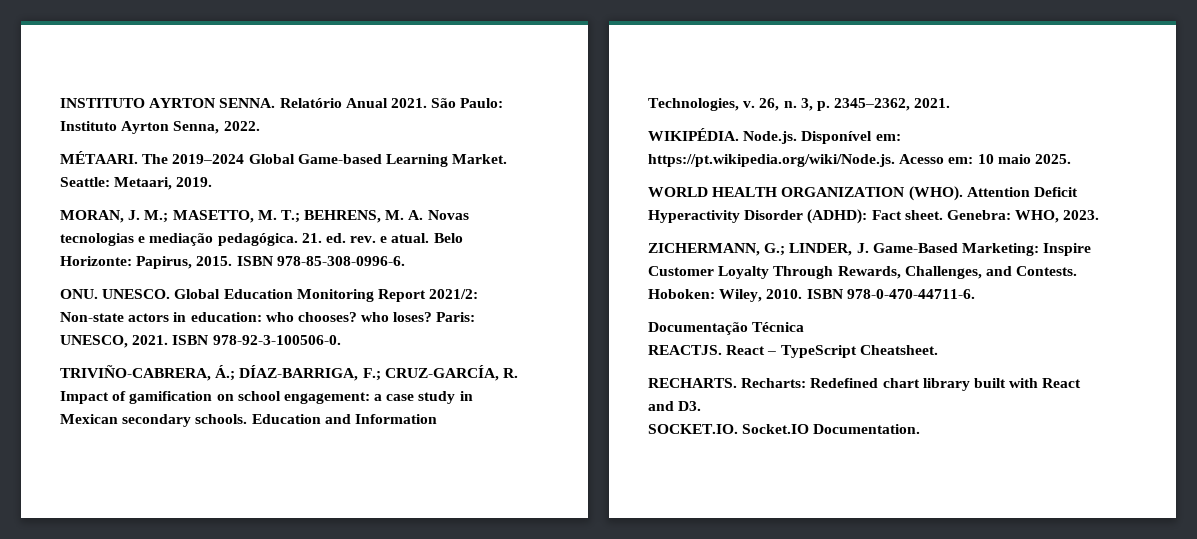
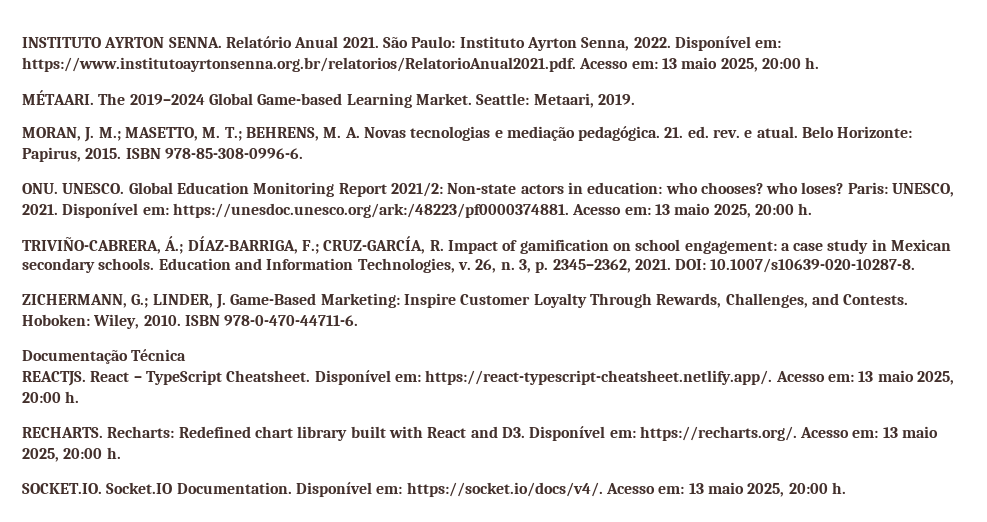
+ Disponível em: https://www.institutoayrtonsenna.org.br/relatorios/RelatorioAnual2021.pdf. Acesso em: 13 maio 2025, 20:00 h.
- ISBN 978-92-3-100506-0.
+ Disponível em: https://unesdoc.unesco.org/ark:/48223/pf0000374881. Acesso em: 13 maio 2025, 20:00 h.
- 3, p. 2345–2362, 2021.
- WIKIPÉDIA. Node.js. Disponível em: https://pt.wikipedia.org/wiki/Node.js. Acesso em: 10 maio 2025.
- WORLD HEALTH ORGANIZATION (WHO). Attention Deficit Hyperactivity Disorder (ADHD): Fact sheet. Genebra: WHO, 2023.
+ 3, p. 2345–2362, 2021. DOI: 10.1007/s10639-020-10287-8.
+ Disponível em: https://react-typescript-cheatsheet.netlify.app/. Acesso em: 13 maio 2025, 20:00 h.
- Recharts: Redefined chart library built with React and D3.
- SOCKET.IO. Socket.IO Documentation.
+ Recharts: Redefined chart library built with React and D3. Disponível em: https://recharts.org/. Acesso em: 13 maio 2025, 20:00 h.
+ SOCKET.IO. Socket.IO Documentation. Disponível em: https://socket.io/docs/v4/. Acesso em: 13 maio 2025, 20:00 h.

